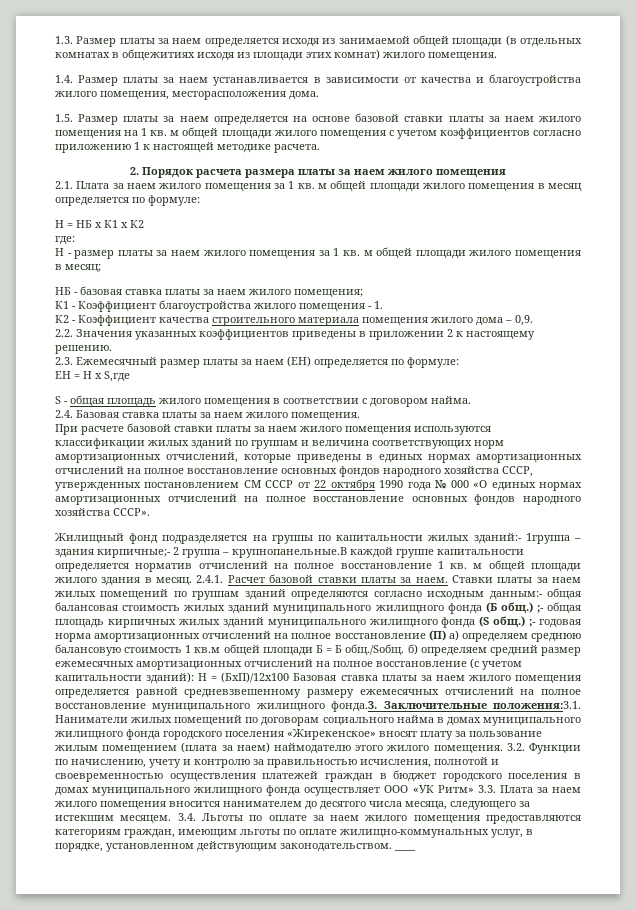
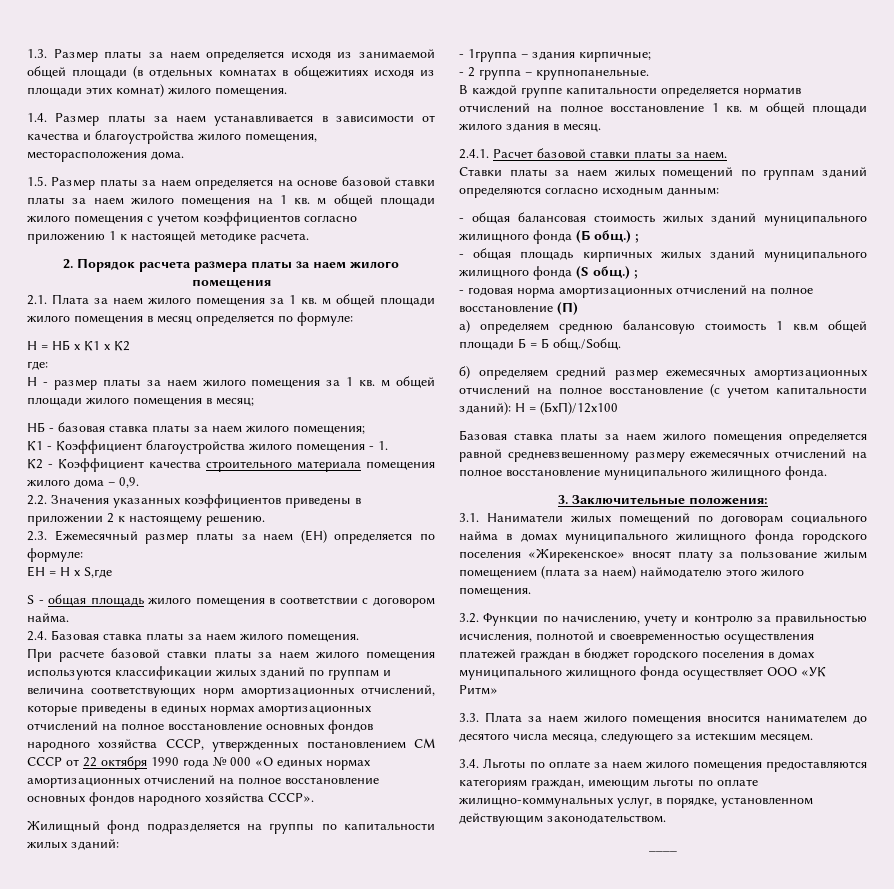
- Жилищный фонд подразделяется на группы по капитальности жилых зданий:- 1группа – здания кирпичные;- 2 группа – крупнопанельные.В каждой группе капитальности определяется норматив отчислений на полное восстановление 1 кв. м общей площади жилого здания в месяц. 2.4.1. Расчет базовой ставки платы за наем. Ставки платы за наем жилых помещений по группам зданий определяются согласно исходным данным:- общая балансовая стоимость жилых зданий муниципального жилищного фонда (Б общ.) ;- общая площадь кирпичных жилых зданий муниципального жилищного фонда (S общ.) ;- годовая норма амортизационных отчислений на полное восстановление (П) а) определяем среднюю балансовую стоимость 1 кв.м общей площади Б = Б общ./Sобщ. б) определяем средний размер ежемесячных амортизационных отчислений на полное восстановление (с учетом капитальности зданий):
+ Жилищный фонд подразделяется на группы по капитальности жилых зданий:
+ - 1группа – здания кирпичные;
+ - 2 группа – крупнопанельные.
+ В каждой группе капитальности определяется норматив отчислений на полное восстановление 1 кв. м общей площади жилого здания в месяц.
+ 2.4.1. Расчет базовой ставки платы за наем.
+ Ставки платы за наем жилых помещений по группам зданий определяются согласно исходным данным:
+ - общая балансовая стоимость жилых зданий муниципального жилищного фонда (Б общ.) ;
+ - общая площадь кирпичных жилых зданий муниципального жилищного фонда (S общ.) ;
+ - годовая норма амортизационных отчислений на полное восстановление (П)
+ а) определяем среднюю балансовую стоимость 1 кв.м общей площади Б = Б общ./Sобщ.
+ б) определяем средний размер ежемесячных амортизационных отчислений на полное восстановление (с учетом капитальности зданий):
- Н = (БхП)/12х100 Базовая ставка платы за наем жилого помещения определяется равной средневзвешенному размеру ежемесячных отчислений на полное восстановление муниципального жилищного фонда.3. Заключительные положения:3.1. Наниматели жилых помещений по договорам социального найма в домах муниципального жилищного фонда городского поселения «Жирекенское» вносят плату за пользование жилым помещением (плата за наем) наймодателю этого жилого помещения. 3.2. Функции по начислению, учету и контролю за правильностью исчисления, полнотой и своевременностью осуществления платежей граждан в бюджет городского поселения в домах муниципального жилищного фонда осуществляет ООО «УК Ритм» 3.3. Плата за наем жилого помещения вносится нанимателем до десятого числа месяца, следующего за истекшим месяцем. 3.4. Льготы по оплате за наем жилого помещения предоставляются категориям граждан, имеющим льготы по оплате жилищно-коммунальных услуг, в порядке, установленном действующим законодательством. ____
+ Н = (БхП)/12х100
+ Базовая ставка платы за наем жилого помещения определяется равной средневзвешенному размеру ежемесячных отчислений на полное восстановление муниципального жилищного фонда.
+ 3. Заключительные положения:
+ 3.1. Наниматели жилых помещений по договорам социального найма в домах муниципального жилищного фонда городского поселения «Жирекенское» вносят плату за пользование жилым помещением (плата за наем) наймодателю этого жилого помещения.
+ 3.2. Функции по начислению, учету и контролю за правильностью исчисления, полнотой и своевременностью осуществления платежей граждан в бюджет городского поселения в домах муниципального жилищного фонда осуществляет ООО «УК Ритм»
+ 3.3. Плата за наем жилого помещения вносится нанимателем до десятого числа месяца, следующего за истекшим месяцем.
+ 3.4. Льготы по оплате за наем жилого помещения предоставляются категориям граждан, имеющим льготы по оплате жилищно-коммунальных услуг, в порядке, установленном действующим законодательством.
+ ____

